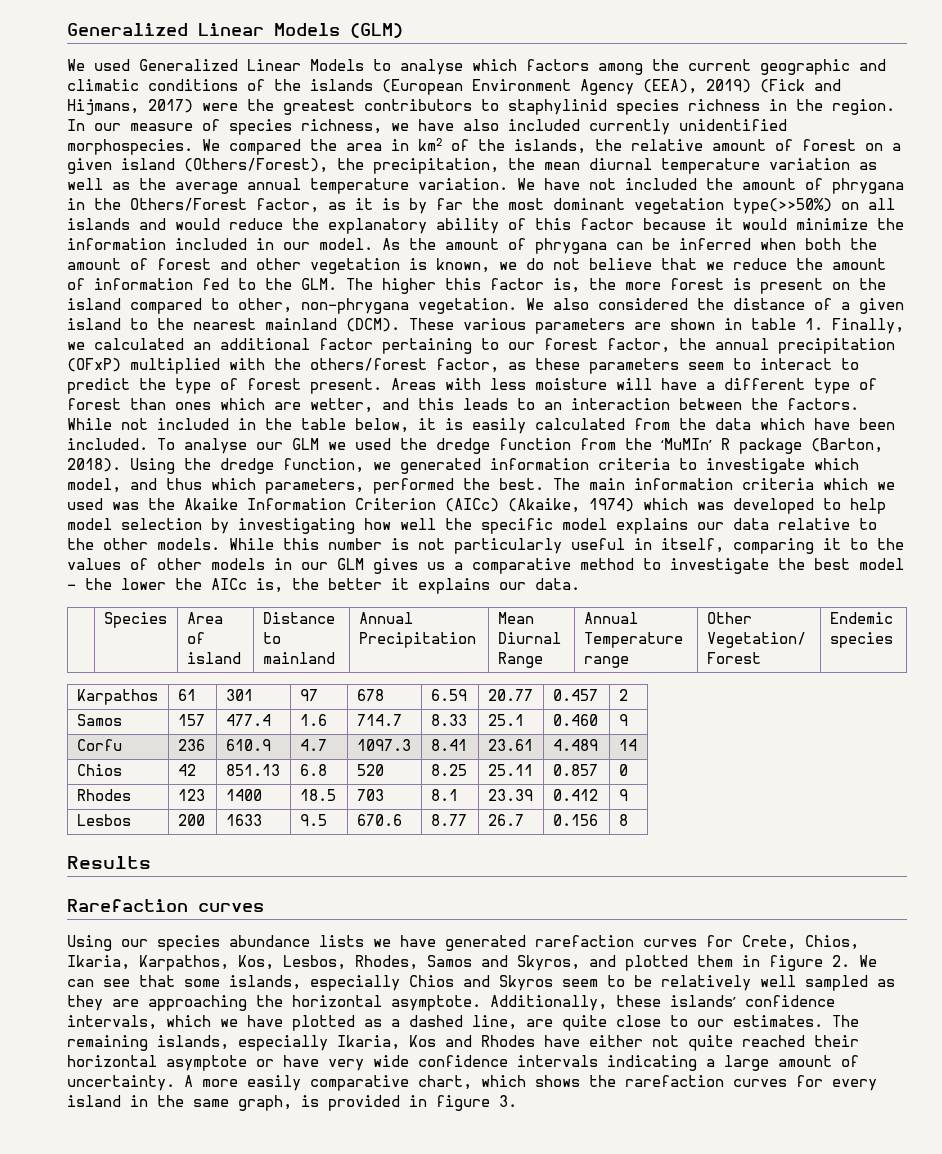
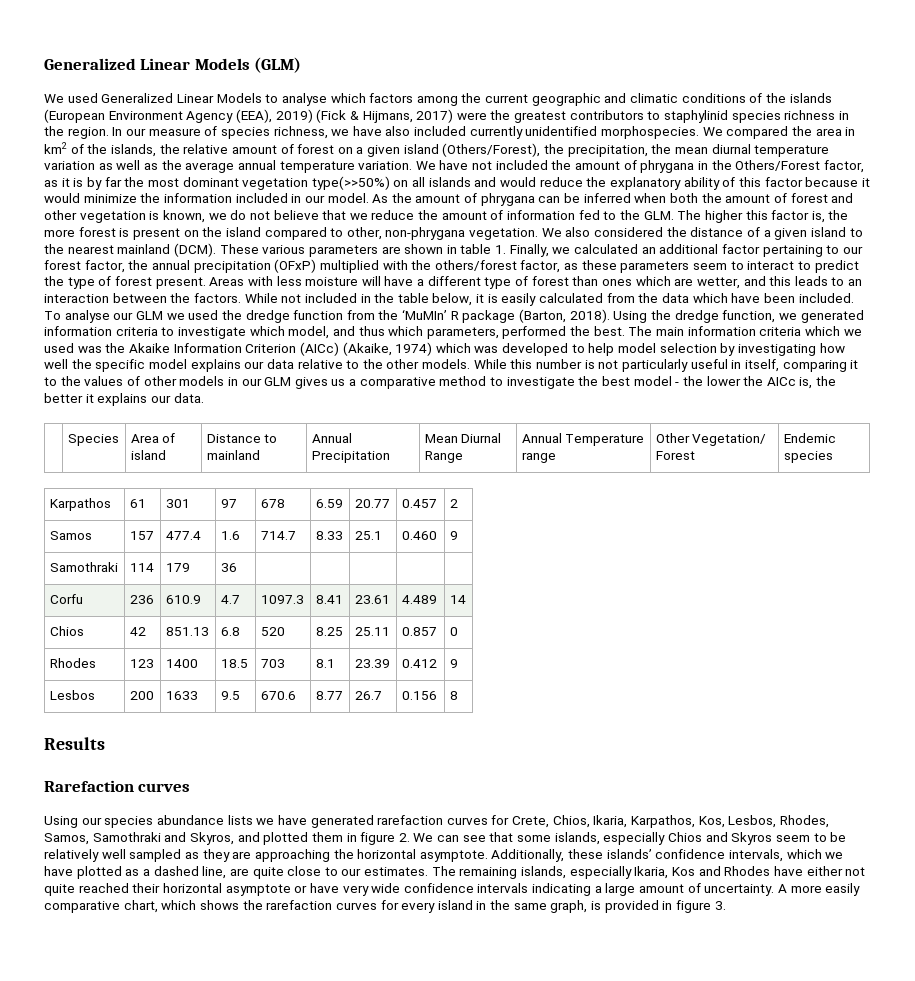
- We used Generalized Linear Models to analyse which factors among the current geographic and climatic conditions of the islands (European Environment Agency (EEA), 2019) (Fick and Hijmans, 2017) were the greatest contributors to staphylinid species richness in the region.
+ We used Generalized Linear Models to analyse which factors among the current geographic and climatic conditions of the islands (European Environment Agency (EEA), 2019) (Fick & Hijmans, 2017) were the greatest contributors to staphylinid species richness in the region.
+ Samothraki | 114 | 179 | 36 | | | | |
- Using our species abundance lists we have generated rarefaction curves for Crete, Chios, Ikaria, Karpathos, Kos, Lesbos, Rhodes, Samos and Skyros, and plotted them in figure 2. We can see that some islands, especially Chios and Skyros seem to be relatively well sampled as they are approaching the horizontal asymptote.
+ Using our species abundance lists we have generated rarefaction curves for Crete, Chios, Ikaria, Karpathos, Kos, Lesbos, Rhodes, Samos, Samothraki and Skyros, and plotted them in figure 2. We can see that some islands, especially Chios and Skyros seem to be relatively well sampled as they are approaching the horizontal asymptote.

